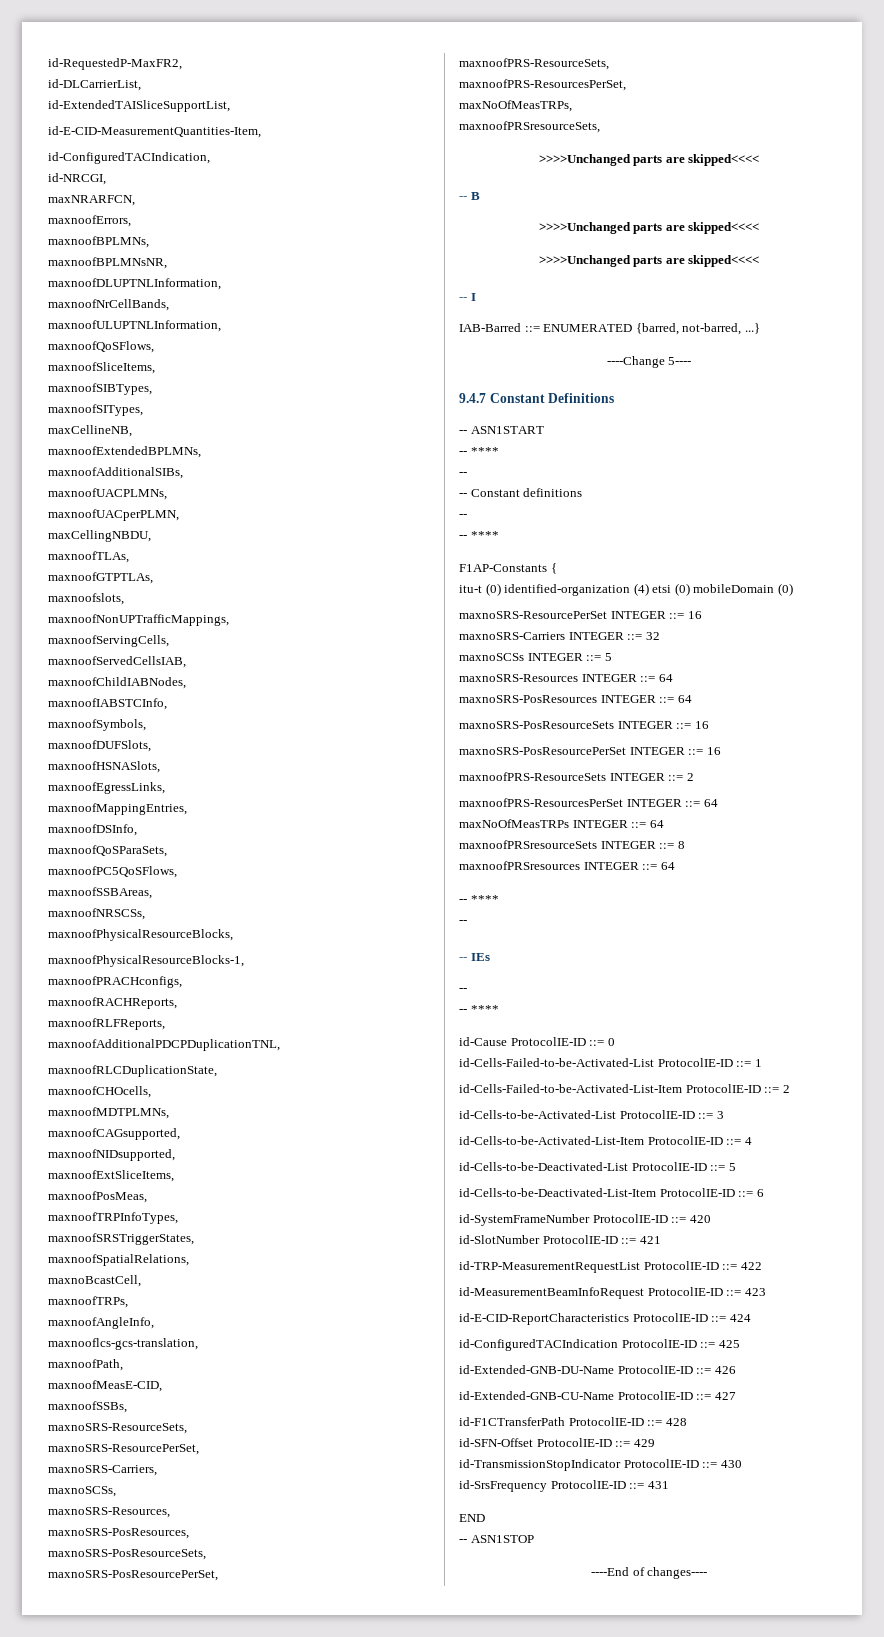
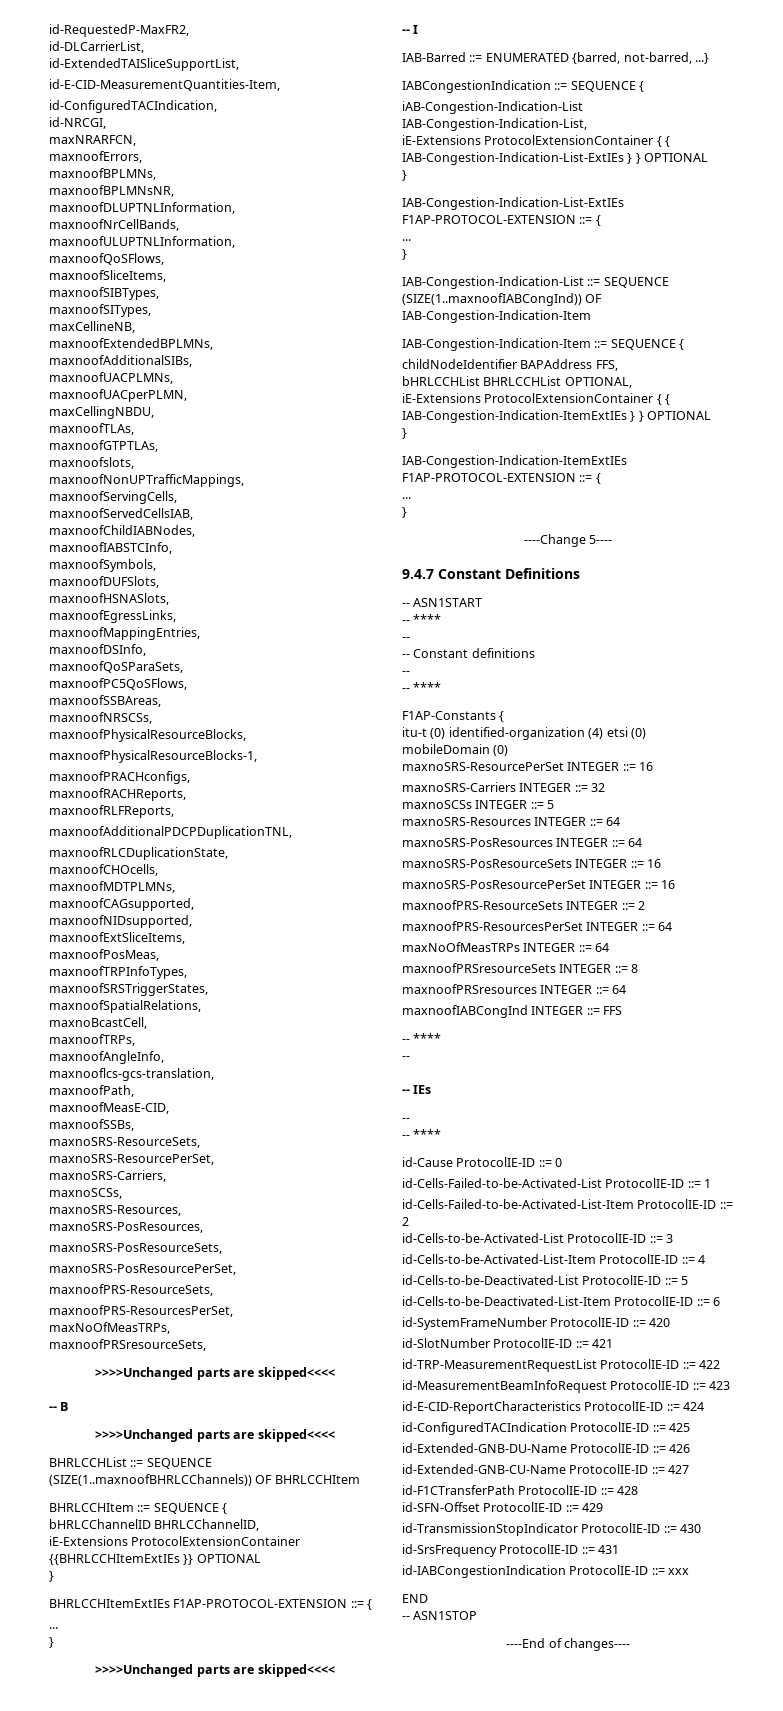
+ BHRLCCHList ::= SEQUENCE (SIZE(1..maxnoofBHRLCChannels)) OF BHRLCCHItem
+ BHRLCCHItem ::= SEQUENCE {
+ bHRLCChannelID BHRLCChannelID,
+ iE-Extensions ProtocolExtensionContainer {{BHRLCCHItemExtIEs }} OPTIONAL
+ }
+ BHRLCCHItemExtIEs F1AP-PROTOCOL-EXTENSION ::= {
+ ...
+ }
+ IABCongestionIndication ::= SEQUENCE {
+ iAB-Congestion-Indication-List IAB-Congestion-Indication-List,
+ iE-Extensions ProtocolExtensionContainer { { IAB-Congestion-Indication-List-ExtIEs } } OPTIONAL
+ }
+ IAB-Congestion-Indication-List-ExtIEs F1AP-PROTOCOL-EXTENSION ::= {
+ ...
+ }
+ IAB-Congestion-Indication-List ::= SEQUENCE (SIZE(1..maxnoofIABCongInd)) OF IAB-Congestion-Indication-Item
+ IAB-Congestion-Indication-Item ::= SEQUENCE {
+ childNodeIdentifier BAPAddress FFS,
+ bHRLCCHList BHRLCCHList OPTIONAL,
+ iE-Extensions ProtocolExtensionContainer { { IAB-Congestion-Indication-ItemExtIEs } } OPTIONAL
+ }
+ IAB-Congestion-Indication-ItemExtIEs F1AP-PROTOCOL-EXTENSION ::= {
+ ...
+ }
+ maxnoofIABCongInd INTEGER ::= FFS
+ id-IABCongestionIndication ProtocolIE-ID ::= xxx

